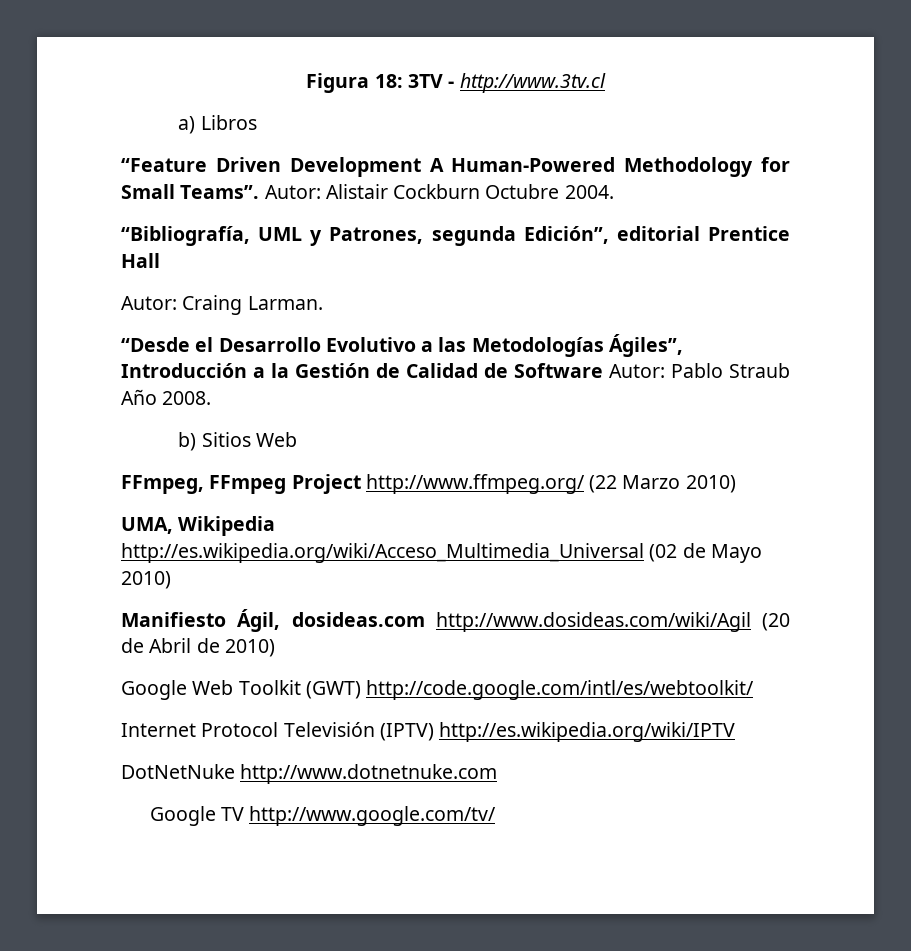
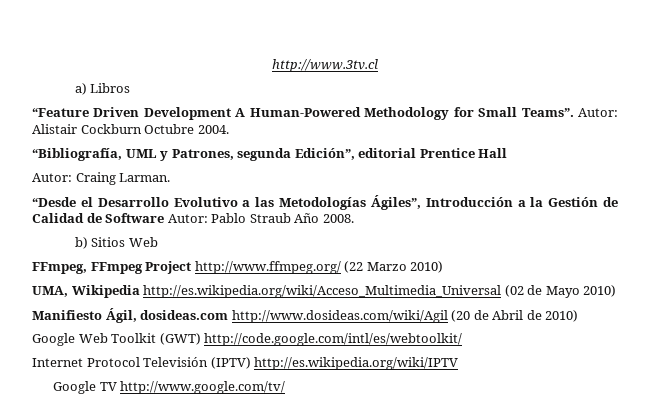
- Figura 18: 3TV - http://www.3tv.cl
+ http://www.3tv.cl
- DotNetNuke http://www.dotnetnuke.com

